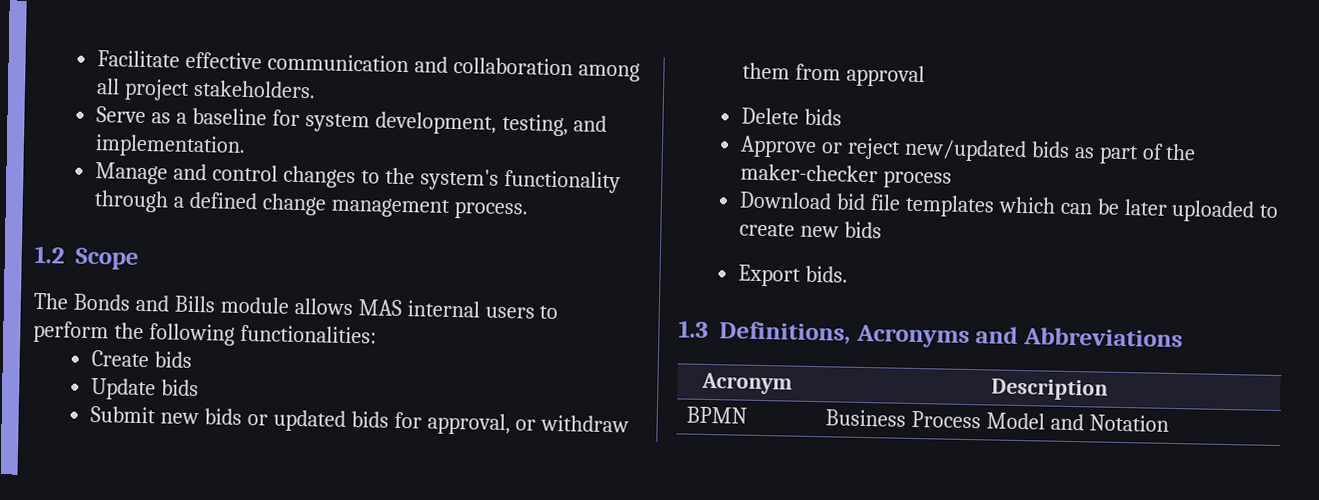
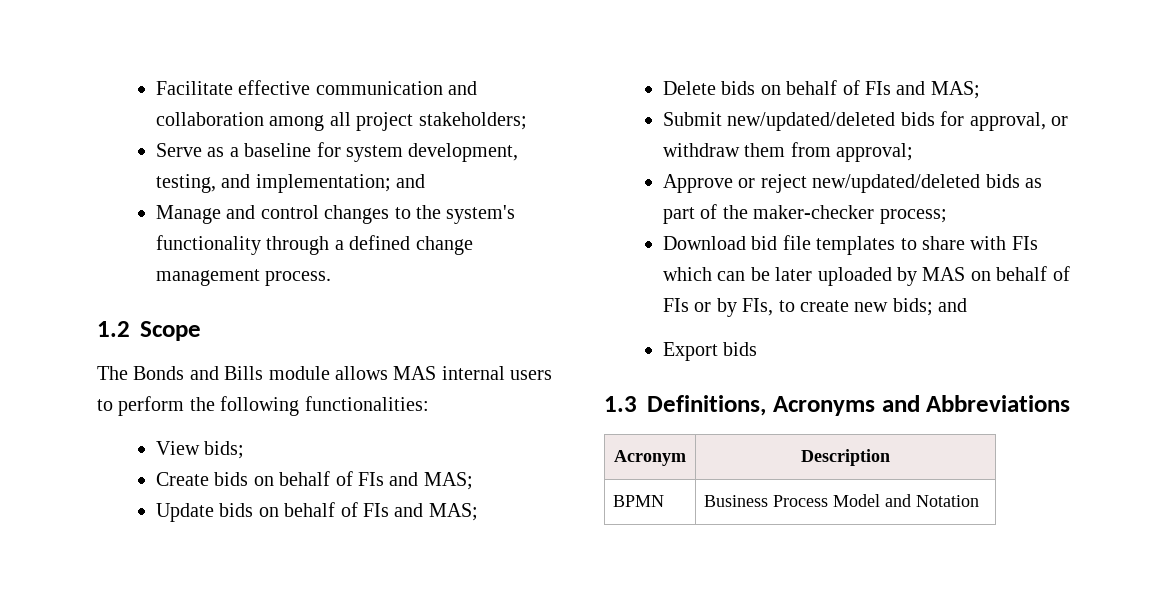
- Facilitate effective communication and collaboration among all project stakeholders.
+ Facilitate effective communication and collaboration among all project stakeholders;
- Serve as a baseline for system development, testing, and implementation.
+ Serve as a baseline for system development, testing, and implementation; and
+ View bids;
- Create bids
- Update bids
- Submit new bids or updated bids for approval, or withdraw them from approval
- Delete bids
+ Create bids on behalf of FIs and MAS;
+ Update bids on behalf of FIs and MAS;
+ Delete bids on behalf of FIs and MAS;
+ Submit new/updated/deleted bids for approval, or withdraw them from approval;
- Approve or reject new/updated bids as part of the maker-checker process
+ Approve or reject new/updated/deleted bids as part of the maker-checker process;
- Download bid file templates which can be later uploaded to create new bids
+ Download bid file templates to share with FIs which can be later uploaded by MAS on behalf of FIs or by FIs, to create new bids; and
- Export bids.
+ Export bids

